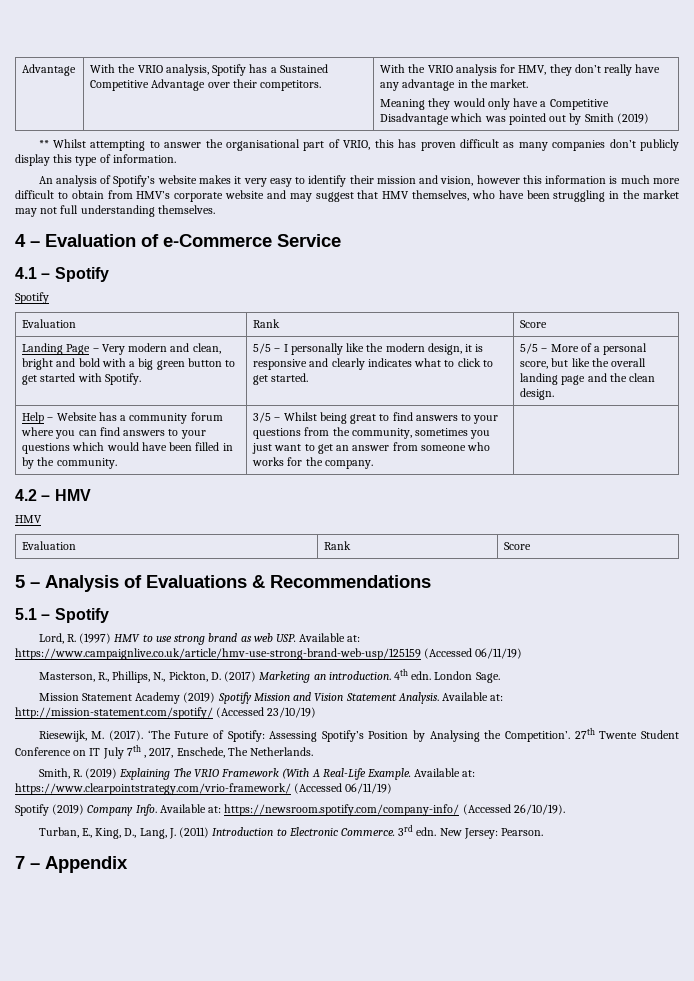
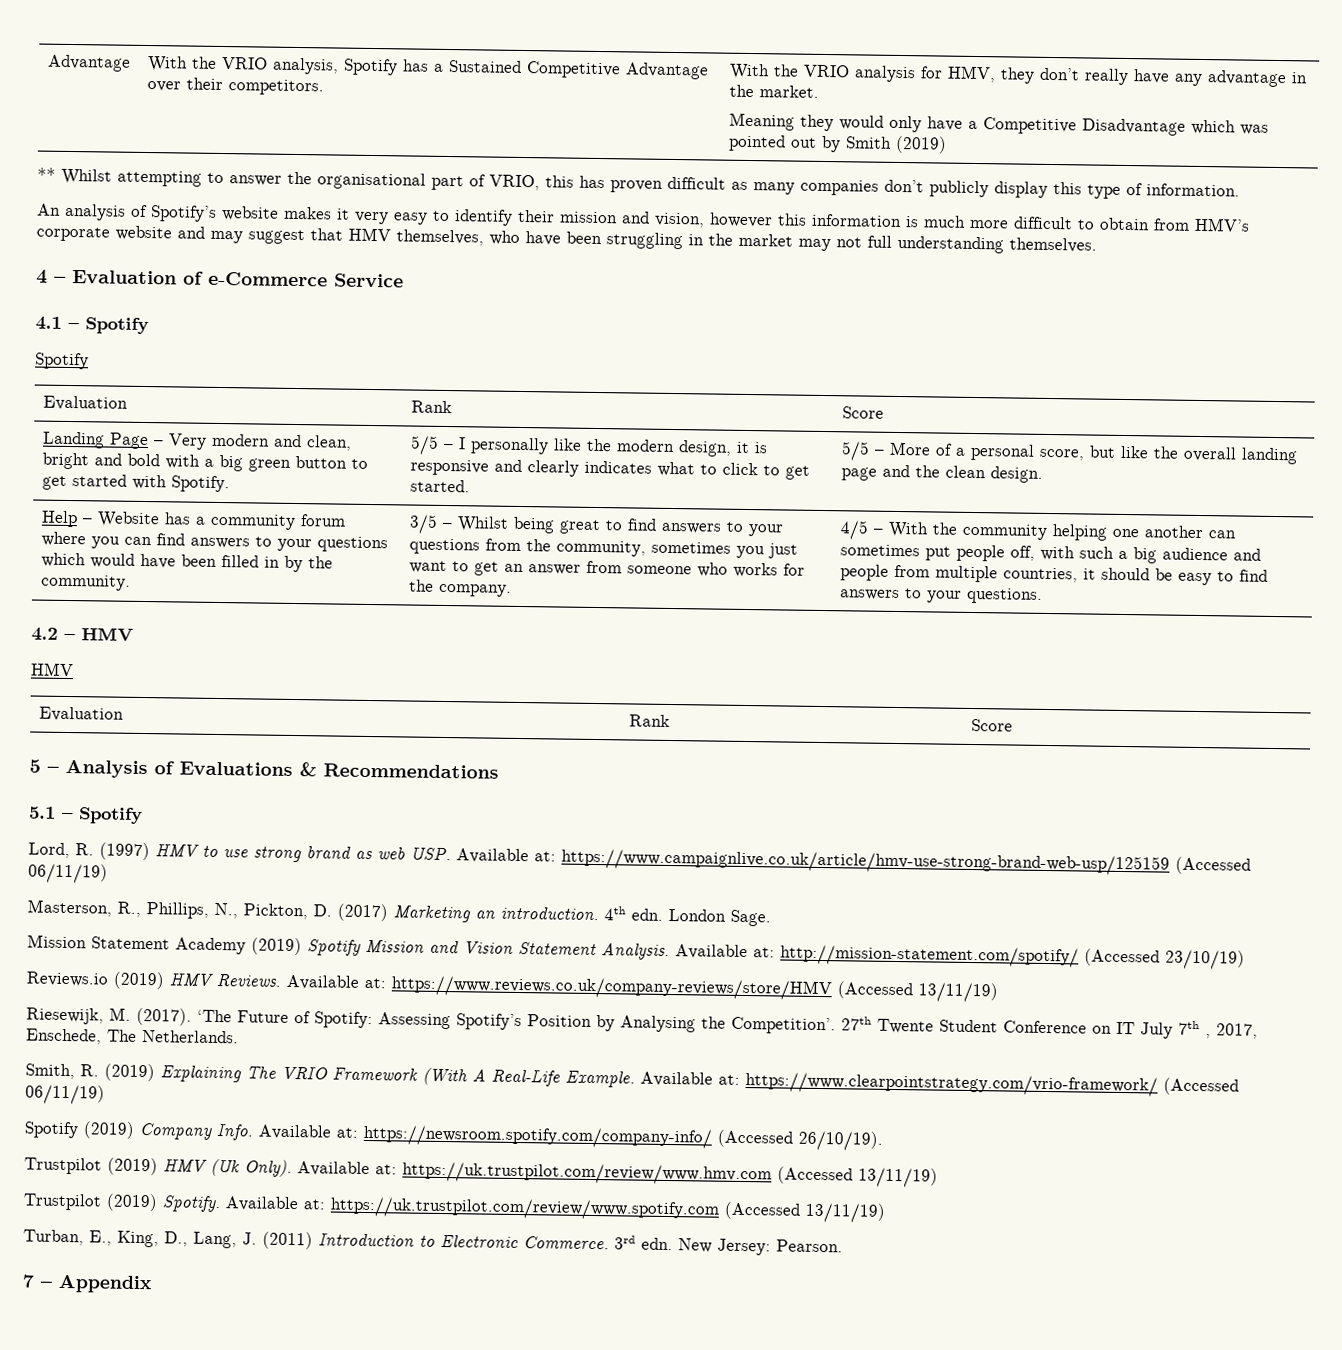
+ 4/5 – With the community helping one another can sometimes put people off, with such a big audience and people from multiple countries, it should be easy to find answers to your questions.
+ Reviews.io (2019) HMV Reviews. Available at: https://www.reviews.co.uk/company-reviews/store/HMV (Accessed 13/11/19)
+ Trustpilot (2019) HMV (Uk Only). Available at: https://uk.trustpilot.com/review/www.hmv.com (Accessed 13/11/19)
+ Trustpilot (2019) Spotify. Available at: https://uk.trustpilot.com/review/www.spotify.com (Accessed 13/11/19)

